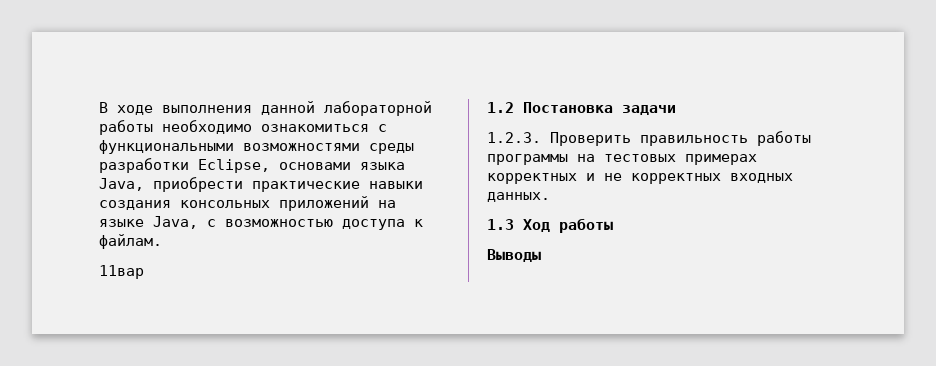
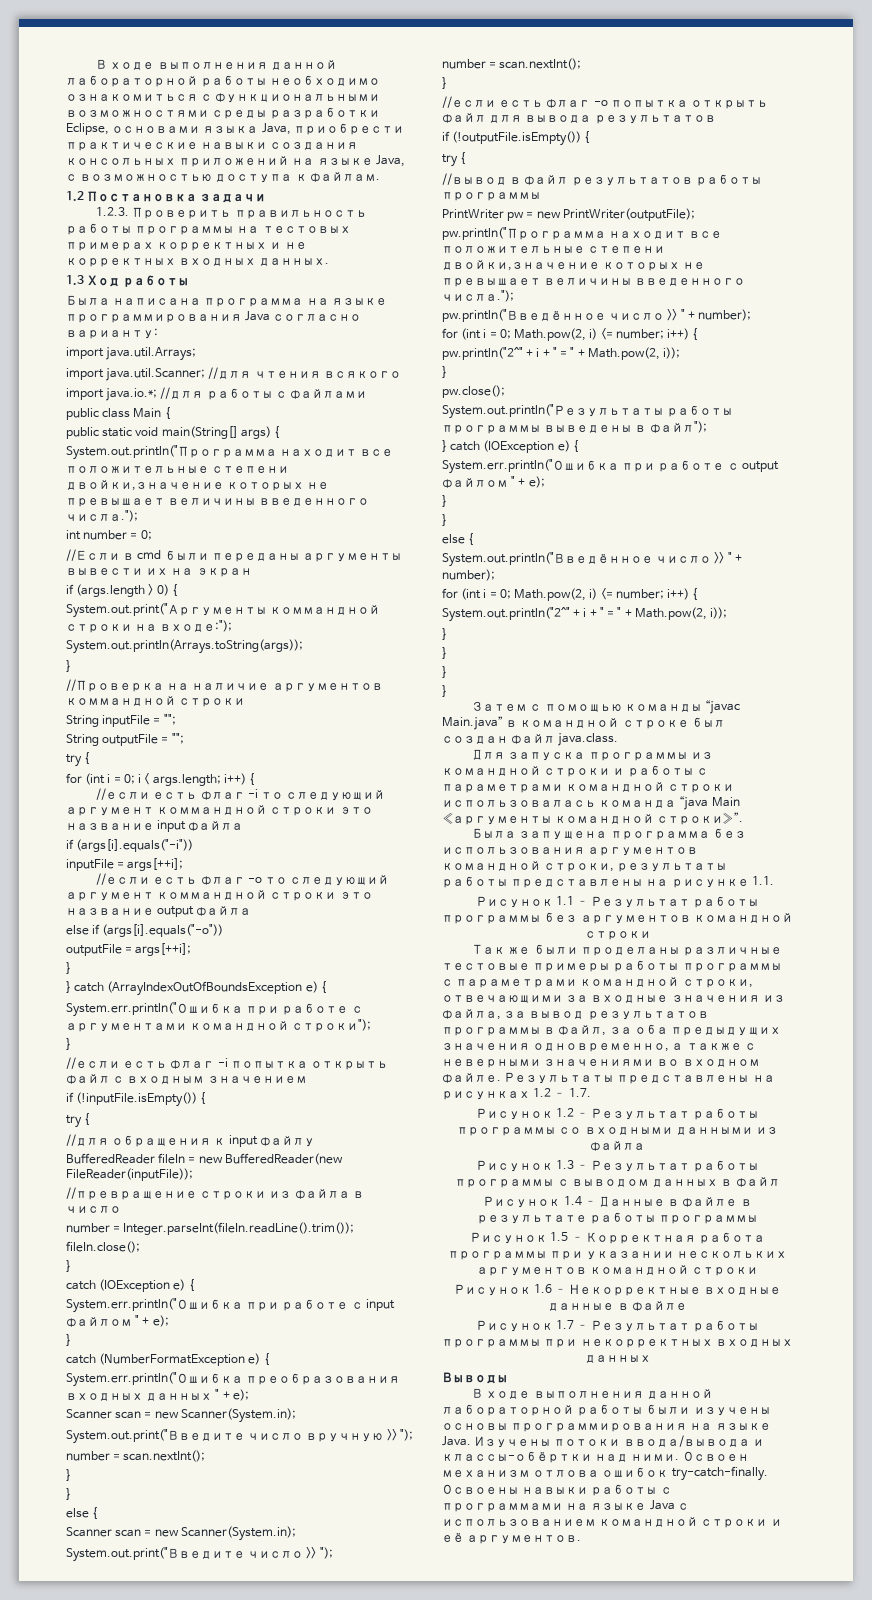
- 11вар
+ Была написана программа на языке программирования Java согласно варианту:
+ import java.util.Arrays;
+ import java.util.Scanner; //для чтения всякого
+ import java.io.*; //для работы с файлами
+ public class Main {
+ public static void main(String[] args) {
+ System.out.println("Программа находит все положительные степени двойки,значение которых не превышает величины введенного числа.");
+ int number = 0;
+ //Если в cmd были переданы аргументы вывести их на экран
+ if (args.length > 0) {
+ System.out.print("Аргументы коммандной строки на входе:");
+ System.out.println(Arrays.toString(args));
+ }
+ //Проверка на наличие аргументов коммандной строки
+ String inputFile = "";
+ String outputFile = "";
+ try {
+ for (int i = 0; i < args.length; i++) {
+ //если есть флаг -i то следующий аргумент коммандной строки это название input файла
+ if (args[i].equals("-i"))
+ inputFile = args[++i];
+ //если есть флаг -o то следующий аргумент коммандной строки это название output файла
+ else if (args[i].equals("-o"))
+ outputFile = args[++i];
+ }
+ } catch (ArrayIndexOutOfBoundsException e) {
+ System.err.println("Ошибка при работе с аргументами командной строки");
+ }
+ //если есть флаг -i попытка открыть файл с входным значением
+ if (!inputFile.isEmpty()) {
+ try {
+ //для обращения к input файлу
+ BufferedReader fileIn = new BufferedReader(new FileReader(inputFile));
+ //превращение строки из файла в число
+ number = Integer.parseInt(fileIn.readLine().trim());
+ fileIn.close();
+ }
+ catch (IOException e) {
+ System.err.println("Ошибка при работе с input файлом " + e);
+ }
+ catch (NumberFormatException e) {
+ System.err.println("Ошибка преобразования входных данных " + e);
+ Scanner scan = new Scanner(System.in);
+ System.out.print("Введите число вручную >> ");
+ number = scan.nextInt();
+ }
+ }
+ else {
+ Scanner scan = new Scanner(System.in);
+ System.out.print("Введите число >> ");
+ number = scan.nextInt();
+ }
+ //если есть флаг -o попытка открыть файл для вывода результатов
+ if (!outputFile.isEmpty()) {
+ try {
+ //вывод в файл результатов работы программы
+ PrintWriter pw = new PrintWriter(outputFile);
+ pw.println("Программа находит все положительные степени двойки,значение которых не превышает величины введенного числа.");
+ pw.println("Введённое число >> " + number);
+ for (int i = 0; Math.pow(2, i) <= number; i++) {
+ pw.println("2^" + i + " = " + Math.pow(2, i));
+ }
+ pw.close();
+ System.out.println("Результаты работы программы выведены в файл");
+ } catch (IOException e) {
+ System.err.println("Ошибка при работе с output файлом " + e);
+ }
+ }
+ else {
+ System.out.println("Введённое число >> " + number);
+ for (int i = 0; Math.pow(2, i) <= number; i++) {
+ System.out.println("2^" + i + " = " + Math.pow(2, i));
+ }
+ }
+ }
+ }
+ Затем с помощью команды “javac Main.java” в командной строке был создан файл java.class.
+ Для запуска программы из командной строки и работы с параметрами командной строки использовалась команда “java Main «аргументы командной строки»”.
+ Была запущена программа без использования аргументов командной строки, результаты работы представлены на рисунке 1.1.
+ Рисунок 1.1 – Результат работы программы без аргументов командной строки
+ Так же были проделаны различные тестовые примеры работы программы с параметрами командной строки, отвечающими за входные значения из файла, за вывод результатов программы в файл, за оба предыдущих значения одновременно, а также с неверными значениями во входном файле. Результаты представлены на рисунках 1.2 – 1.7.
+ Рисунок 1.2 – Результат работы программы со входными данными из файла
+ Рисунок 1.3 – Результат работы программы с выводом данных в файл
+ Рисунок 1.4 – Данные в файле в результате работы программы
+ Рисунок 1.5 – Корректная работа программы при указании нескольких аргументов командной строки
+ Рисунок 1.6 – Некорректные входные данные в файле
+ Рисунок 1.7 – Результат работы программы при некорректных входных данных
  Выводы
+ В ходе выполнения данной лабораторной работы были изучены основы программирования на языке Java. Изучены потоки ввода/вывода и классы-обёртки над ними. Освоен механизм отлова ошибок try-catch-finally. Освоены навыки работы с программами на языке Java с использованием командной строки и её аргументов.

